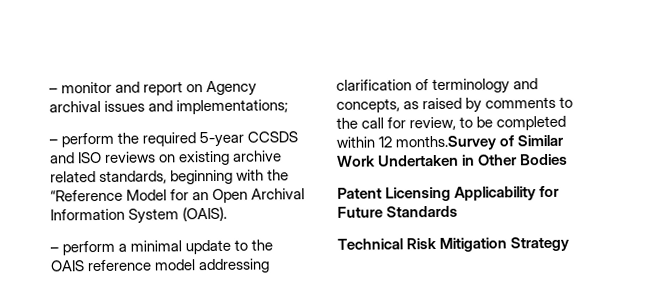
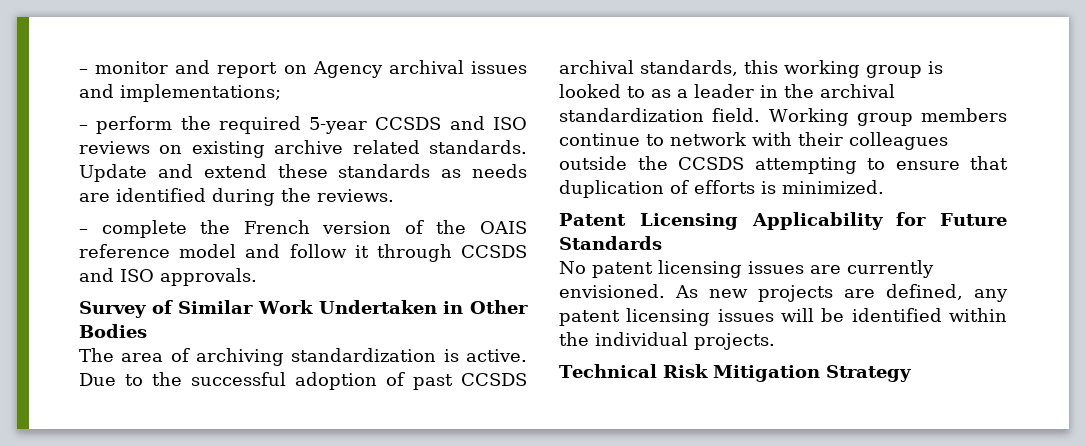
- – perform the required 5-year CCSDS and ISO reviews on existing archive related standards, beginning with the “Reference Model for an Open Archival Information System (OAIS).
- – perform a minimal update to the OAIS reference model addressing clarification of terminology and concepts, as raised by comments to the call for review, to be completed within 12 months.Survey of Similar Work Undertaken in Other Bodies
+ – perform the required 5-year CCSDS and ISO reviews on existing archive related standards. Update and extend these standards as needs are identified during the reviews.
+ – complete the French version of the OAIS reference model and follow it through CCSDS and ISO approvals.
+ Survey of Similar Work Undertaken in Other Bodies
+ The area of archiving standardization is active. Due to the successful adoption of past CCSDS archival standards, this working group is looked to as a leader in the archival standardization field. Working group members continue to network with their colleagues outside the CCSDS attempting to ensure that duplication of efforts is minimized.
+ No patent licensing issues are currently envisioned. As new projects are defined, any patent licensing issues will be identified within the individual projects.

